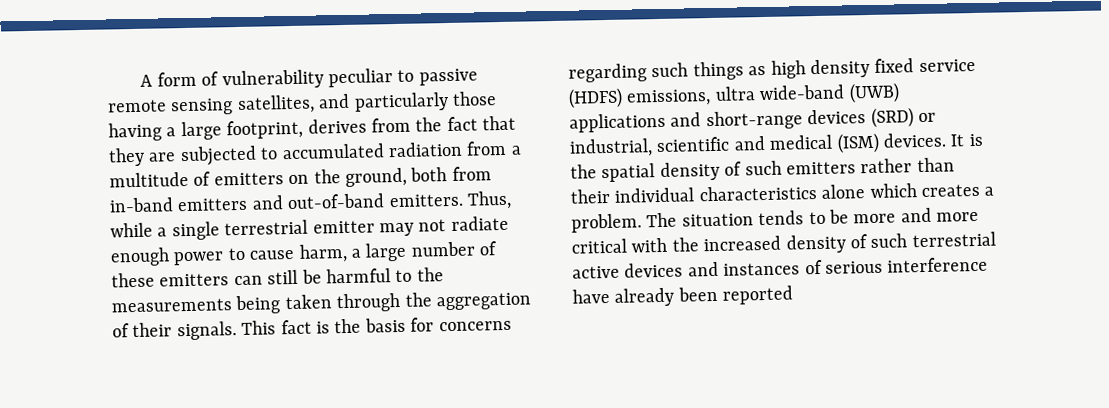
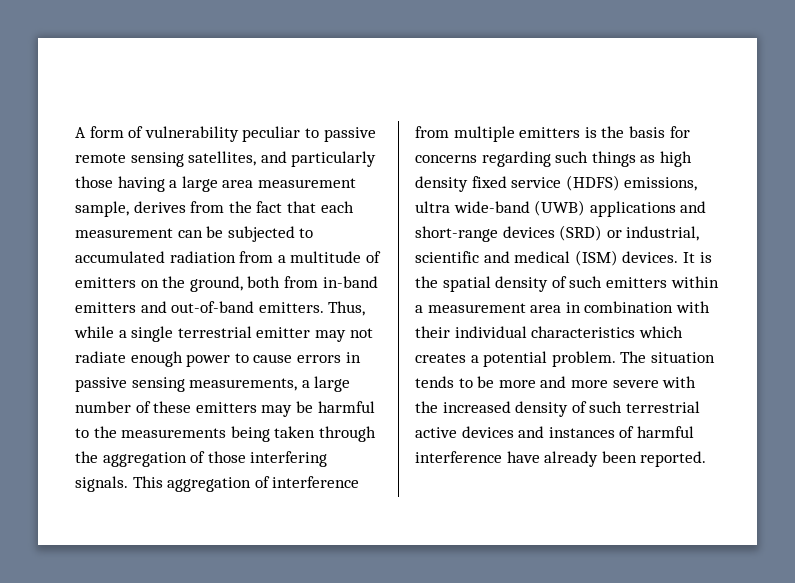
- A form of vulnerability peculiar to passive remote sensing satellites, and particularly those having a large footprint, derives from the fact that they are subjected to accumulated radiation from a multitude of emitters on the ground, both from in-band emitters and out-of-band emitters.
+ A form of vulnerability peculiar to passive remote sensing satellites, and particularly those having a large area measurement sample, derives from the fact that each measurement can be subjected to accumulated radiation from a multitude of emitters on the ground, both from in-band emitters and out-of-band emitters.
- Thus, while a single terrestrial emitter may not radiate enough power to cause harm, a large number of these emitters can still be harmful to the measurements being taken through the aggregation of their signals. This fact is the basis for concerns regarding such things as high density fixed service (HDFS) emissions, ultra wide-band (UWB) applications and short-range devices (SRD) or industrial, scientific and medical (ISM) devices.
+ Thus, while a single terrestrial emitter may not radiate enough power to cause errors in passive sensing measurements, a large number of these emitters may be harmful to the measurements being taken through the aggregation of those interfering signals. This aggregation of interference from multiple emitters is the basis for concerns regarding such things as high density fixed service (HDFS) emissions, ultra wide-band (UWB) applications and short-range devices (SRD) or industrial, scientific and medical (ISM) devices.
- It is the spatial density of such emitters rather than their individual characteristics alone which creates a problem.
+ It is the spatial density of such emitters within a measurement area in combination with their individual characteristics which creates a potential problem.
- The situation tends to be more and more critical with the increased density of such terrestrial active devices and instances of serious interference have already been reported
+ The situation tends to be more and more severe with the increased density of such terrestrial active devices and instances of harmful interference have already been reported.

